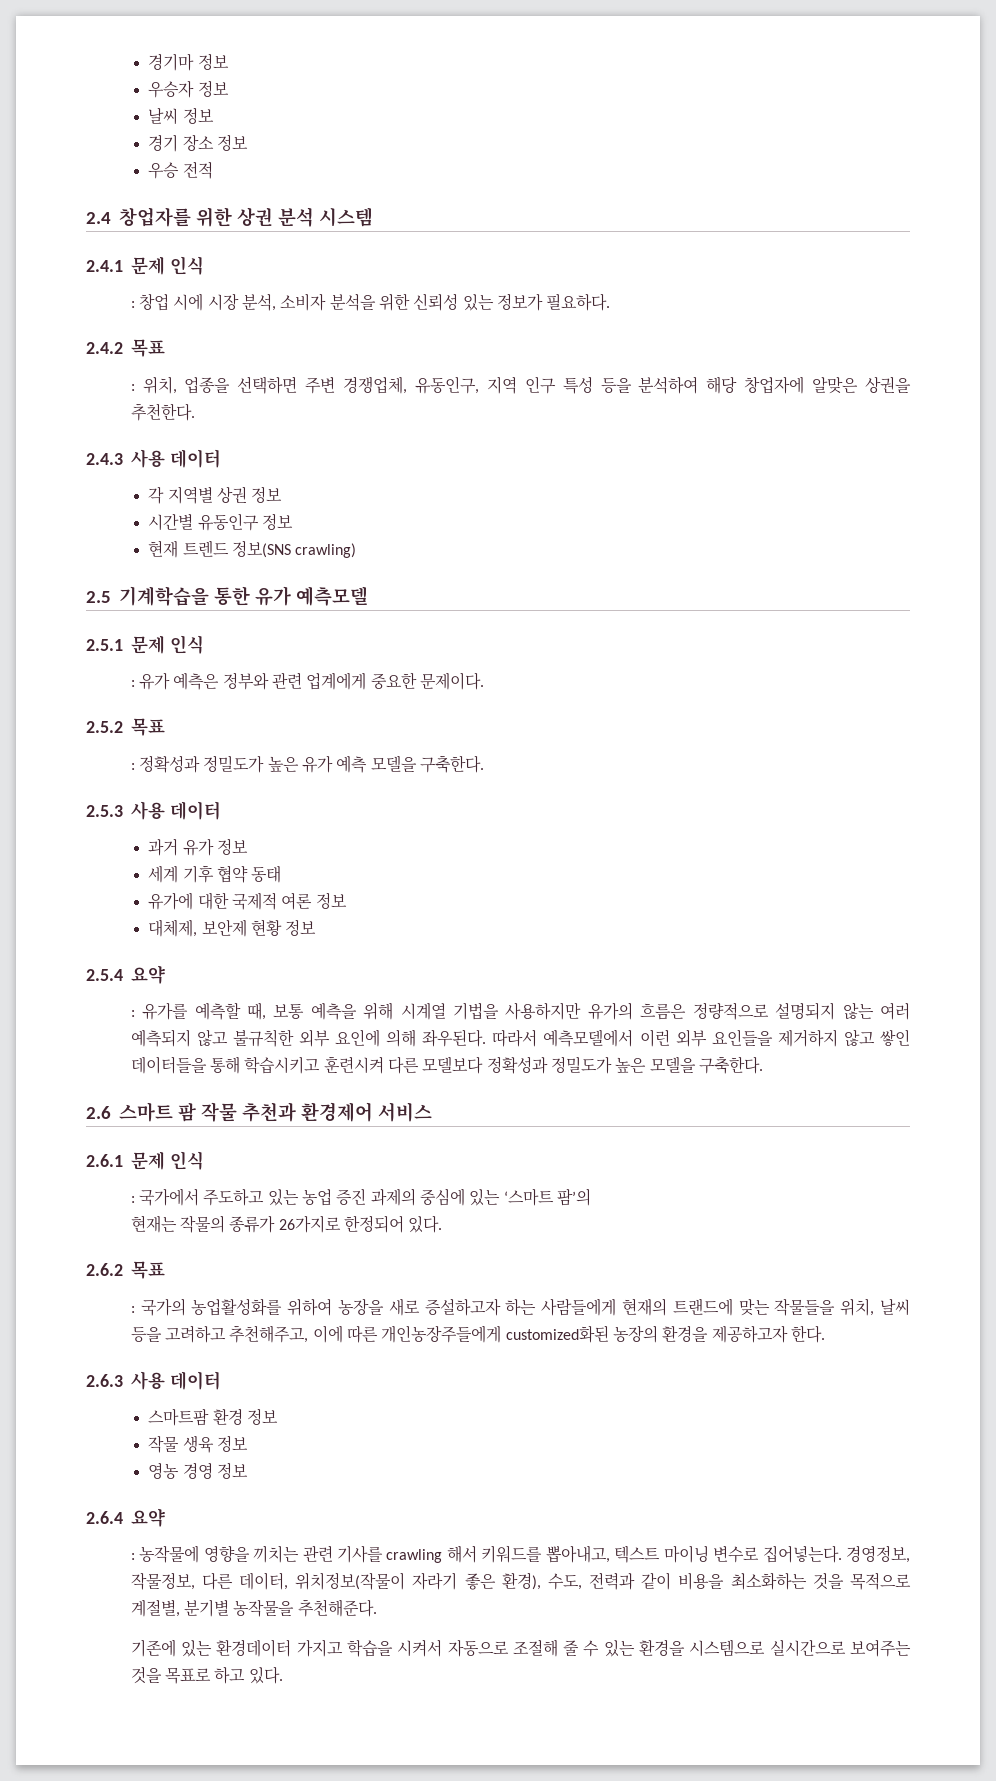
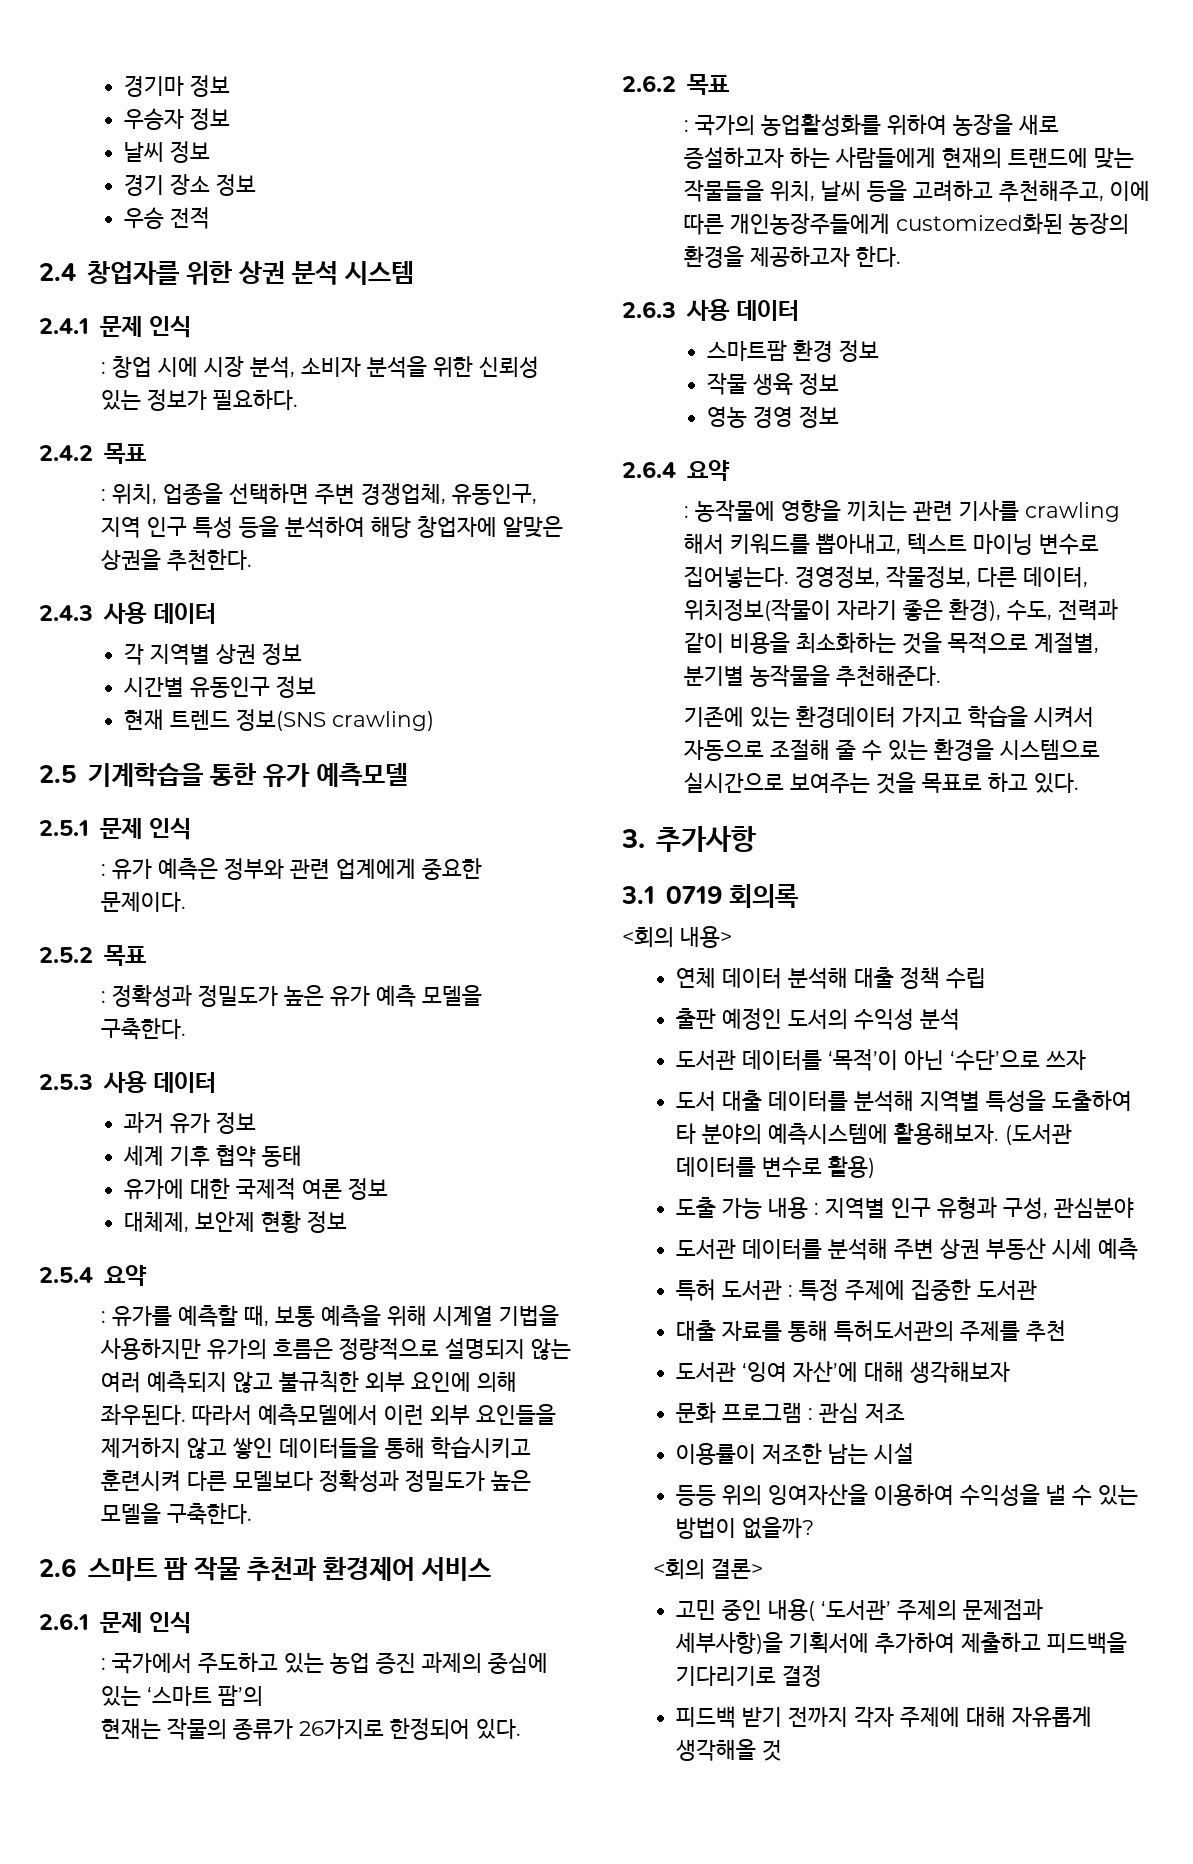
+ 3. 추가사항
+ 3.1 0719 회의록
+ <회의 내용>
+ 연체 데이터 분석해 대출 정책 수립
+ 출판 예정인 도서의 수익성 분석
+ 도서관 데이터를 ‘목적’이 아닌 ‘수단’으로 쓰자
+ 도서 대출 데이터를 분석해 지역별 특성을 도출하여 타 분야의 예측시스템에 활용해보자. (도서관 데이터를 변수로 활용)
+ 도출 가능 내용 : 지역별 인구 유형과 구성, 관심분야
+ 도서관 데이터를 분석해 주변 상권 부동산 시세 예측
+ 특허 도서관 : 특정 주제에 집중한 도서관
+ 대출 자료를 통해 특허도서관의 주제를 추천
+ 도서관 ‘잉여 자산’에 대해 생각해보자
+ 문화 프로그램 : 관심 저조
+ 이용률이 저조한 남는 시설
+ 등등 위의 잉여자산을 이용하여 수익성을 낼 수 있는 방법이 없을까?
+ <회의 결론>
+ 고민 중인 내용( ‘도서관’ 주제의 문제점과 세부사항)을 기획서에 추가하여 제출하고 피드백을 기다리기로 결정
+ 피드백 받기 전까지 각자 주제에 대해 자유롭게 생각해올 것

